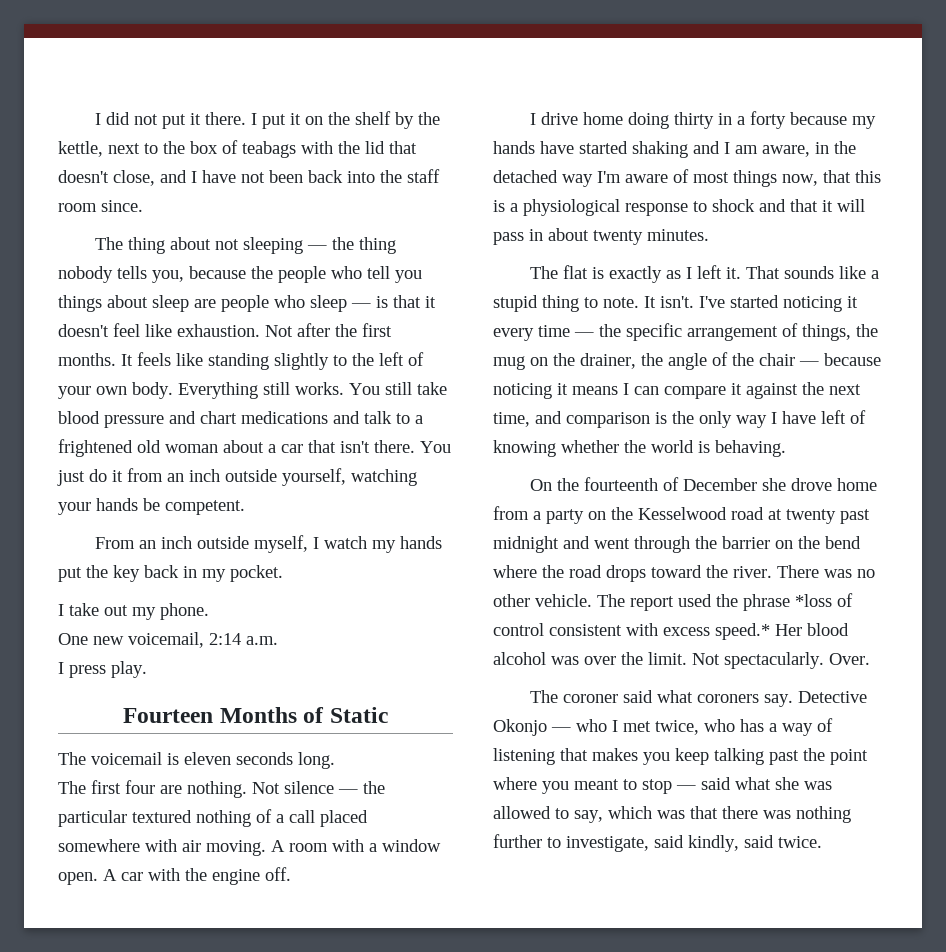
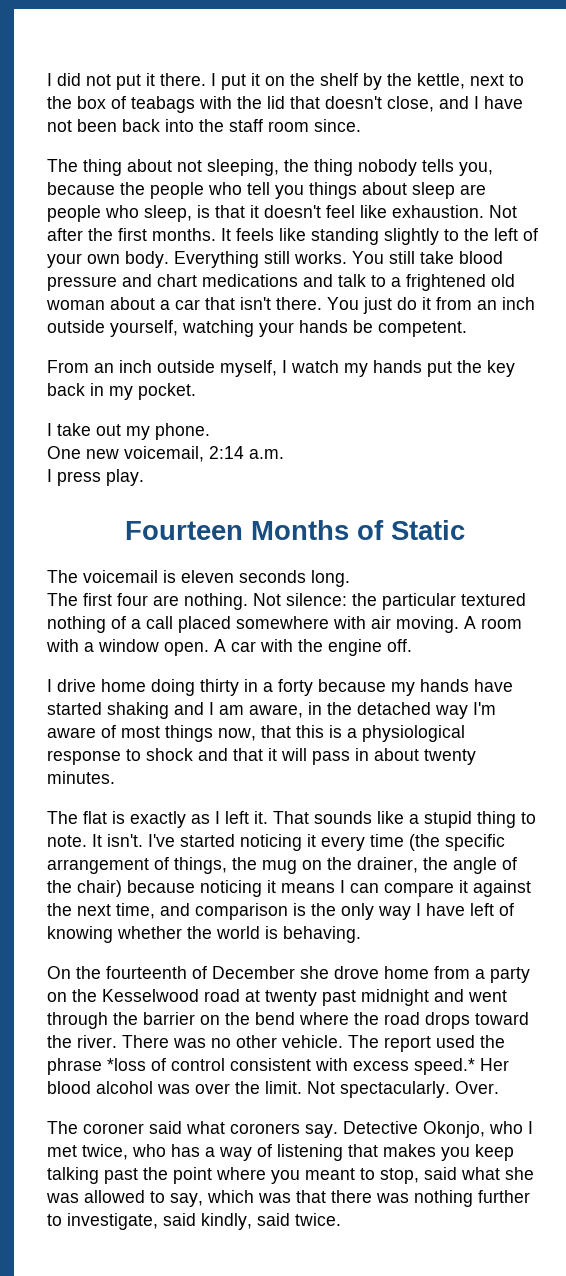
- The thing about not sleeping — the thing nobody tells you, because the people who tell you things about sleep are people who sleep — is that it doesn't feel like exhaustion.
+ The thing about not sleeping, the thing nobody tells you, because the people who tell you things about sleep are people who sleep, is that it doesn't feel like exhaustion.
- Not silence — the particular textured nothing of a call placed somewhere with air moving.
+ Not silence: the particular textured nothing of a call placed somewhere with air moving.
- I've started noticing it every time — the specific arrangement of things, the mug on the drainer, the angle of the chair — because noticing it means I can compare it against the next time, and comparison is the only way I have left of knowing whether the world is behaving.
+ I've started noticing it every time (the specific arrangement of things, the mug on the drainer, the angle of the chair) because noticing it means I can compare it against the next time, and comparison is the only way I have left of knowing whether the world is behaving.
- Detective Okonjo — who I met twice, who has a way of listening that makes you keep talking past the point where you meant to stop — said what she was allowed to say, which was that there was nothing further to investigate, said kindly, said twice.
+ Detective Okonjo, who I met twice, who has a way of listening that makes you keep talking past the point where you meant to stop, said what she was allowed to say, which was that there was nothing further to investigate, said kindly, said twice.

